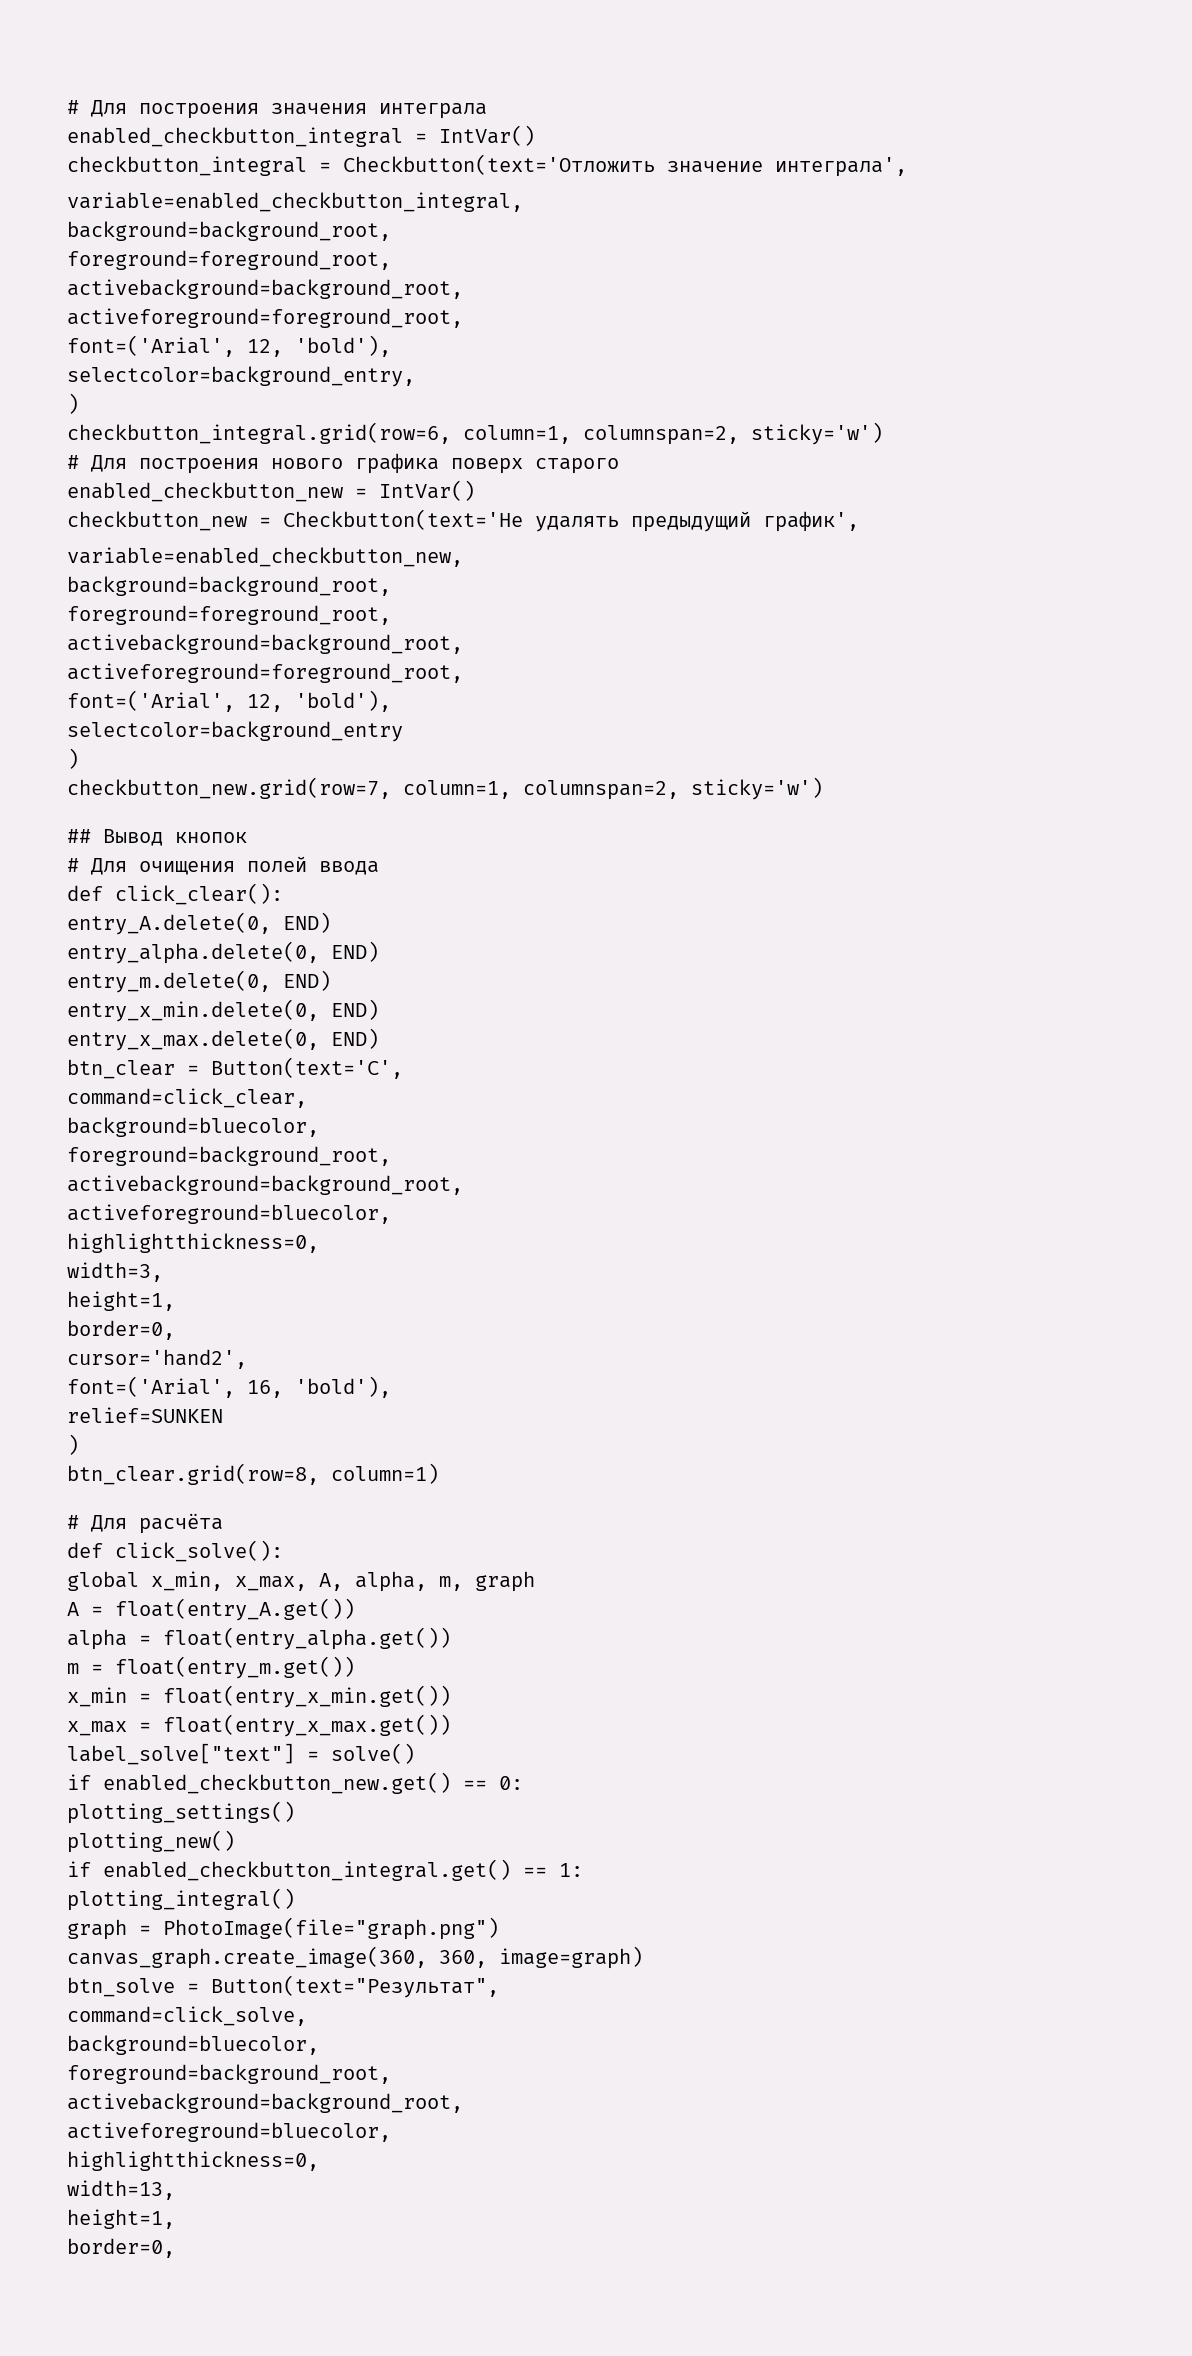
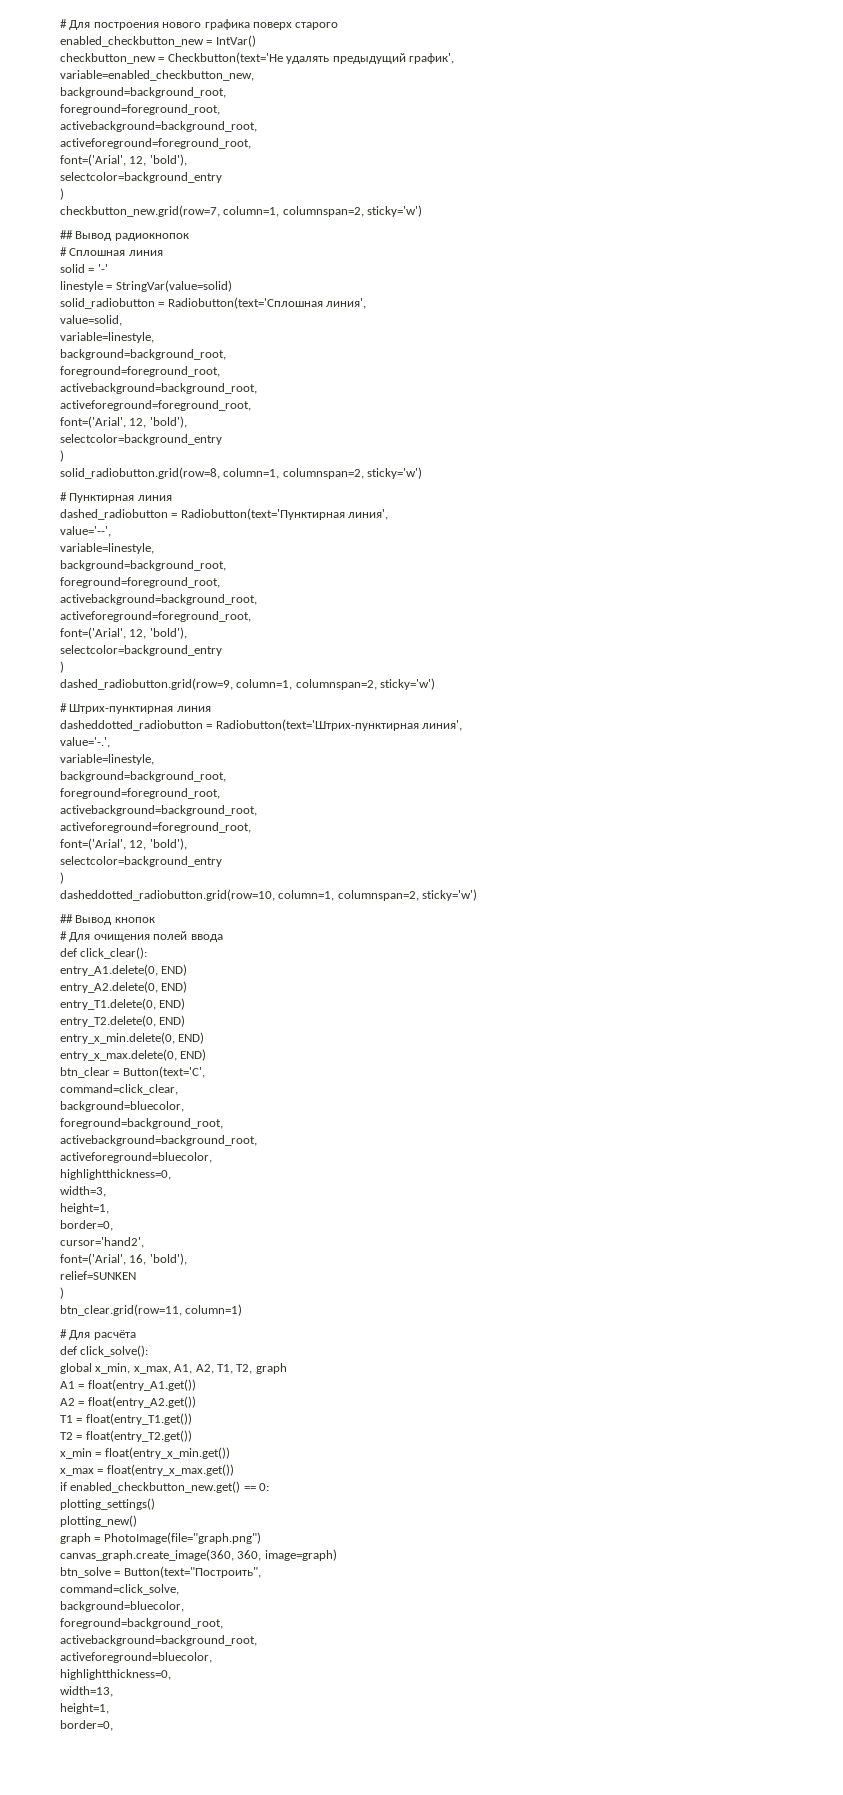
- # Для построения значения интеграла
- enabled_checkbutton_integral = IntVar()
- checkbutton_integral = Checkbutton(text='Отложить значение интеграла',
- variable=enabled_checkbutton_integral,
- background=background_root,
- foreground=foreground_root,
- activebackground=background_root,
- activeforeground=foreground_root,
- font=('Arial', 12, 'bold'),
- selectcolor=background_entry,
- )
- checkbutton_integral.grid(row=6, column=1, columnspan=2, sticky='w')
+ ## Вывод радиокнопок
+ # Сплошная линия
+ solid = '-'
+ linestyle = StringVar(value=solid)
+ solid_radiobutton = Radiobutton(text='Сплошная линия',
+ value=solid,
+ variable=linestyle,
+ background=background_root,
+ foreground=foreground_root,
+ activebackground=background_root,
+ activeforeground=foreground_root,
+ font=('Arial', 12, 'bold'),
+ selectcolor=background_entry
+ )
+ solid_radiobutton.grid(row=8, column=1, columnspan=2, sticky='w')
+ # Пунктирная линия
+ dashed_radiobutton = Radiobutton(text='Пунктирная линия',
+ value='--',
+ variable=linestyle,
+ background=background_root,
+ foreground=foreground_root,
+ activebackground=background_root,
+ activeforeground=foreground_root,
+ font=('Arial', 12, 'bold'),
+ selectcolor=background_entry
+ )
+ dashed_radiobutton.grid(row=9, column=1, columnspan=2, sticky='w')
+ # Штрих-пунктирная линия
+ dasheddotted_radiobutton = Radiobutton(text='Штрих-пунктирная линия',
+ value='-.',
+ variable=linestyle,
+ background=background_root,
+ foreground=foreground_root,
+ activebackground=background_root,
+ activeforeground=foreground_root,
+ font=('Arial', 12, 'bold'),
+ selectcolor=background_entry
+ )
+ dasheddotted_radiobutton.grid(row=10, column=1, columnspan=2, sticky='w')
- entry_A.delete(0, END)
- entry_alpha.delete(0, END)
- entry_m.delete(0, END)
+ entry_A1.delete(0, END)
+ entry_A2.delete(0, END)
+ entry_T1.delete(0, END)
+ entry_T2.delete(0, END)
- btn_clear.grid(row=8, column=1)
+ btn_clear.grid(row=11, column=1)
- global x_min, x_max, A, alpha, m, graph
- A = float(entry_A.get())
- alpha = float(entry_alpha.get())
- m = float(entry_m.get())
+ global x_min, x_max, A1, A2, T1, T2, graph
+ A1 = float(entry_A1.get())
+ A2 = float(entry_A2.get())
+ T1 = float(entry_T1.get())
+ T2 = float(entry_T2.get())
- label_solve["text"] = solve()
- if enabled_checkbutton_integral.get() == 1:
- plotting_integral()
- btn_solve = Button(text="Результат",
+ btn_solve = Button(text="Построить",

